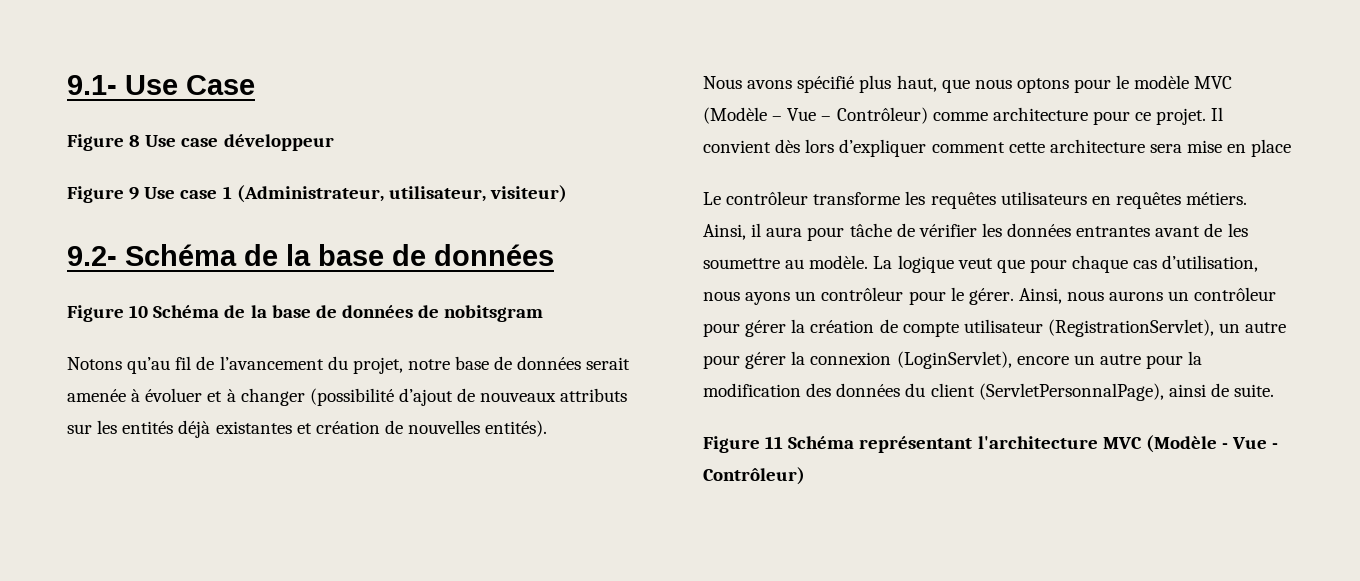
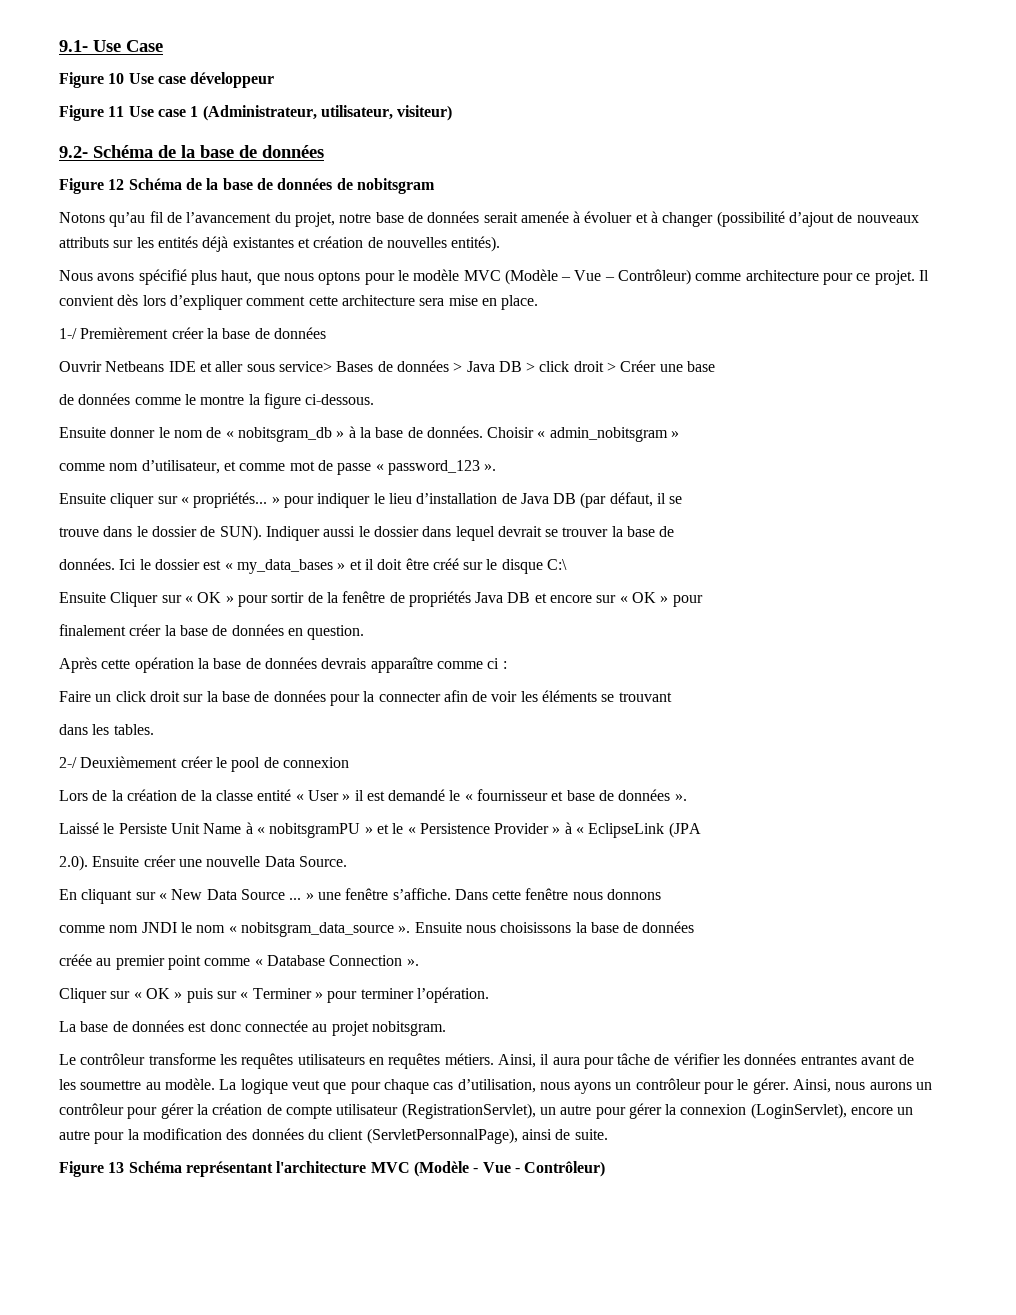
- Figure 8 Use case développeur
+ Figure 10 Use case développeur
- Figure 9 Use case 1 (Administrateur, utilisateur, visiteur)
+ Figure 11 Use case 1 (Administrateur, utilisateur, visiteur)
- Figure 10 Schéma de la base de données de nobitsgram
+ Figure 12 Schéma de la base de données de nobitsgram
- Il convient dès lors d’expliquer comment cette architecture sera mise en place
+ Il convient dès lors d’expliquer comment cette architecture sera mise en place.
+ 1-/ Premièrement créer la base de données
+ Ouvrir Netbeans IDE et aller sous service> Bases de données > Java DB > click droit > Créer une base
+ de données comme le montre la figure ci-dessous.
+ Ensuite donner le nom de « nobitsgram_db » à la base de données. Choisir « admin_nobitsgram »
+ comme nom d’utilisateur, et comme mot de passe « password_123 ».
+ Ensuite cliquer sur « propriétés... » pour indiquer le lieu d’installation de Java DB (par défaut, il se
+ trouve dans le dossier de SUN). Indiquer aussi le dossier dans lequel devrait se trouver la base de
+ données. Ici le dossier est « my_data_bases » et il doit être créé sur le disque C:\
+ Ensuite Cliquer sur « OK » pour sortir de la fenêtre de propriétés Java DB et encore sur « OK » pour
+ finalement créer la base de données en question.
+ Après cette opération la base de données devrais apparaître comme ci :
+ Faire un click droit sur la base de données pour la connecter afin de voir les éléments se trouvant
+ dans les tables.
+ 2-/ Deuxièmement créer le pool de connexion
+ Lors de la création de la classe entité « User » il est demandé le « fournisseur et base de données ».
+ Laissé le Persiste Unit Name à « nobitsgramPU » et le « Persistence Provider » à « EclipseLink (JPA
+ 2.0). Ensuite créer une nouvelle Data Source.
+ En cliquant sur « New Data Source ... » une fenêtre s’affiche. Dans cette fenêtre nous donnons
+ comme nom JNDI le nom « nobitsgram_data_source ». Ensuite nous choisissons la base de données
+ créée au premier point comme « Database Connection ».
+ Cliquer sur « OK » puis sur « Terminer » pour terminer l’opération.
+ La base de données est donc connectée au projet nobitsgram.
- Figure 11 Schéma représentant l'architecture MVC (Modèle - Vue - Contrôleur)
+ Figure 13 Schéma représentant l'architecture MVC (Modèle - Vue - Contrôleur)

